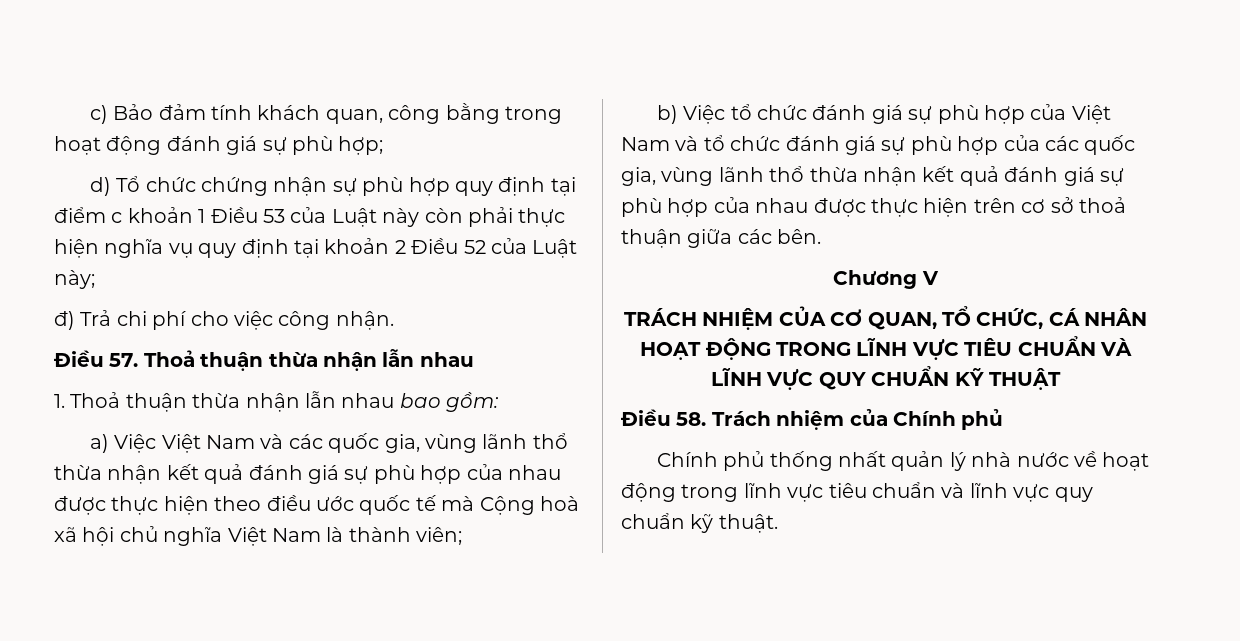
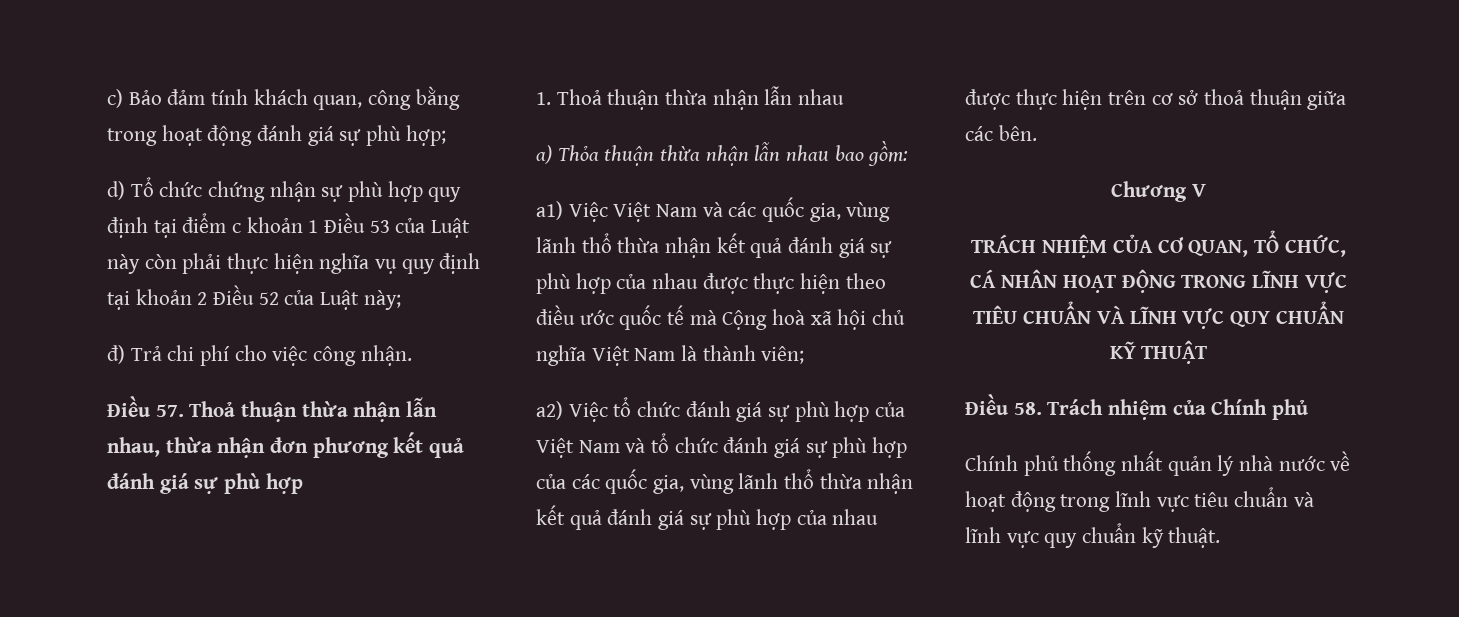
- Điều 57. Thoả thuận thừa nhận lẫn nhau
+ Điều 57. Thoả thuận thừa nhận lẫn nhau, thừa nhận đơn phương kết quả đánh giá sự phù hợp
- 1. Thoả thuận thừa nhận lẫn nhau bao gồm:
+ 1. Thoả thuận thừa nhận lẫn nhau
+ a) Thỏa thuận thừa nhận lẫn nhau bao gồm:
- a) Việc Việt Nam và các quốc gia, vùng lãnh thổ thừa nhận kết quả đánh giá sự phù hợp của nhau được thực hiện theo điều ước quốc tế mà Cộng hoà xã hội chủ nghĩa Việt Nam là thành viên;
+ a1) Việc Việt Nam và các quốc gia, vùng lãnh thổ thừa nhận kết quả đánh giá sự phù hợp của nhau được thực hiện theo điều ước quốc tế mà Cộng hoà xã hội chủ nghĩa Việt Nam là thành viên;
- b) Việc tổ chức đánh giá sự phù hợp của Việt Nam và tổ chức đánh giá sự phù hợp của các quốc gia, vùng lãnh thổ thừa nhận kết quả đánh giá sự phù hợp của nhau được thực hiện trên cơ sở thoả thuận giữa các bên.
+ a2) Việc tổ chức đánh giá sự phù hợp của Việt Nam và tổ chức đánh giá sự phù hợp của các quốc gia, vùng lãnh thổ thừa nhận kết quả đánh giá sự phù hợp của nhau được thực hiện trên cơ sở thoả thuận giữa các bên.

